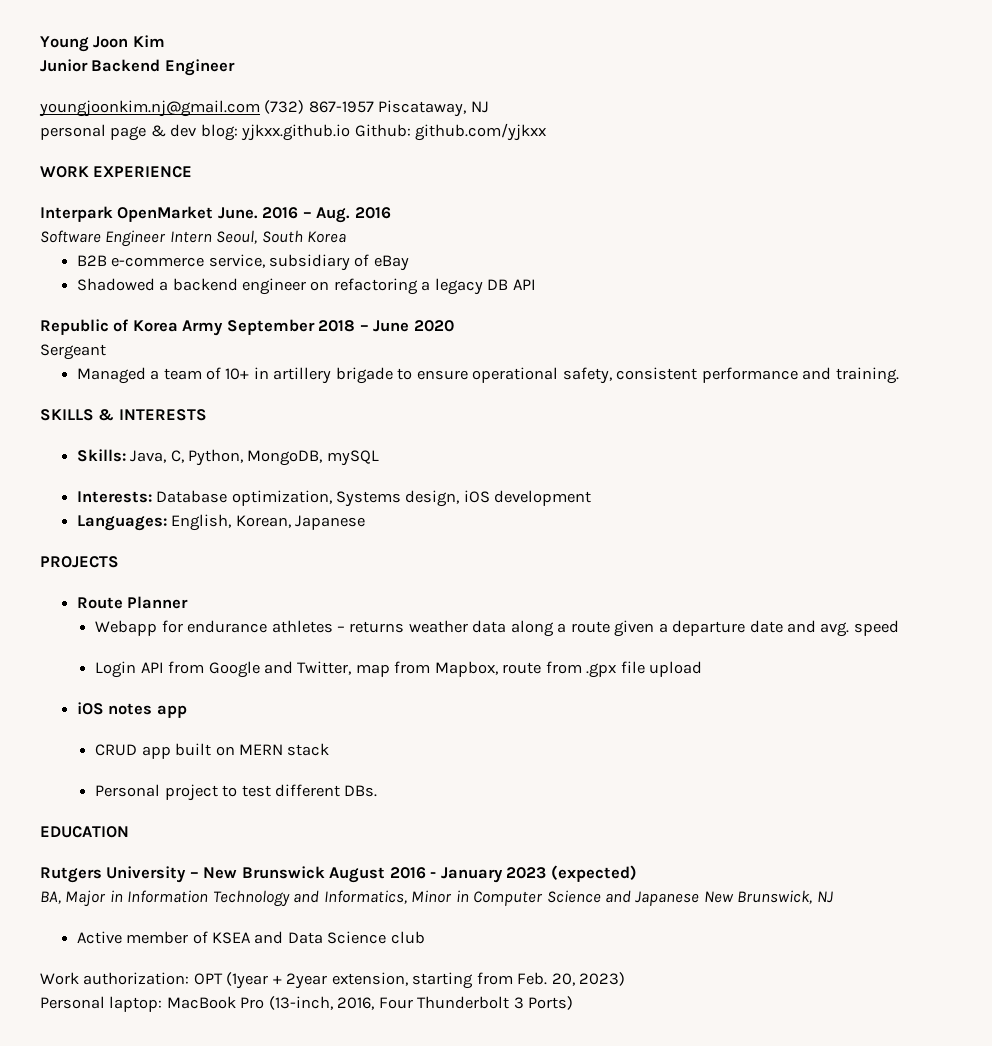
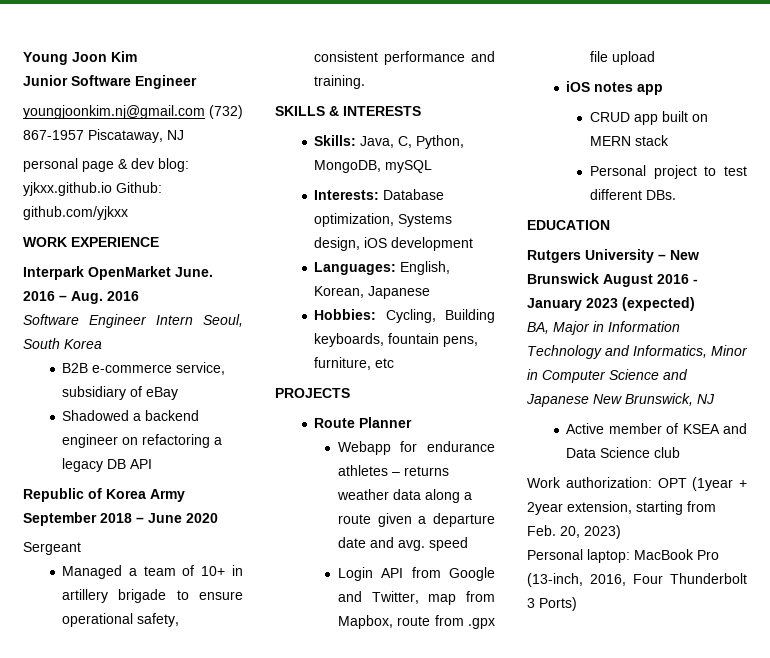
- Junior Backend Engineer
+ Junior Software Engineer
+ Hobbies: Cycling, Building keyboards, fountain pens, furniture, etc

